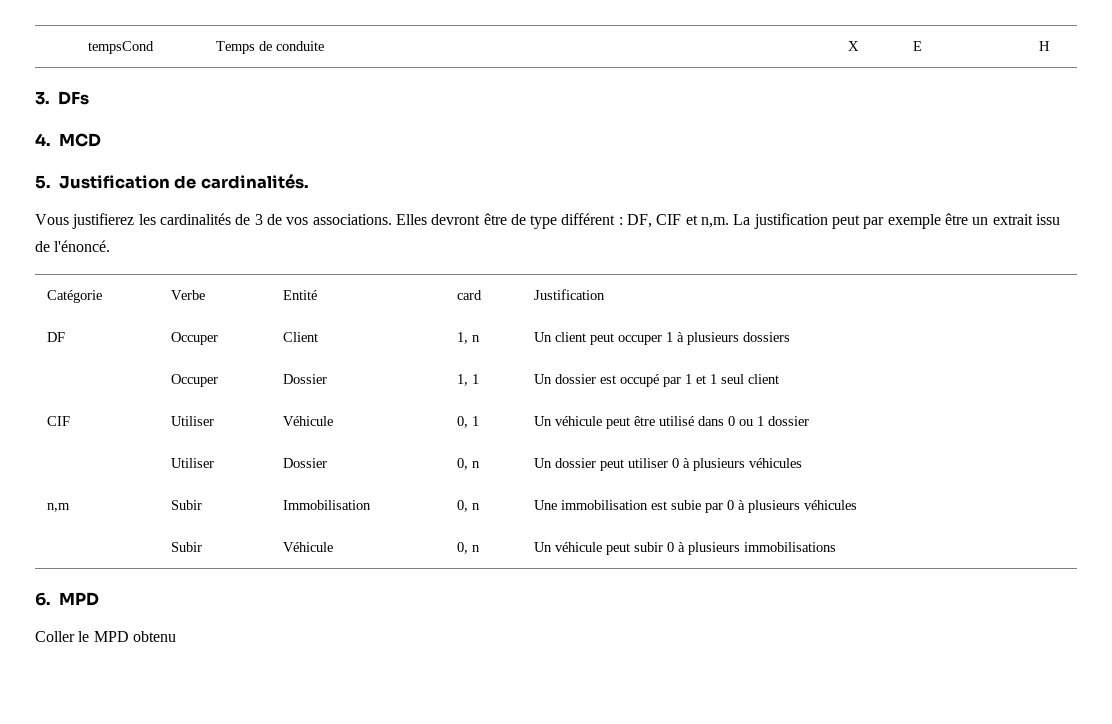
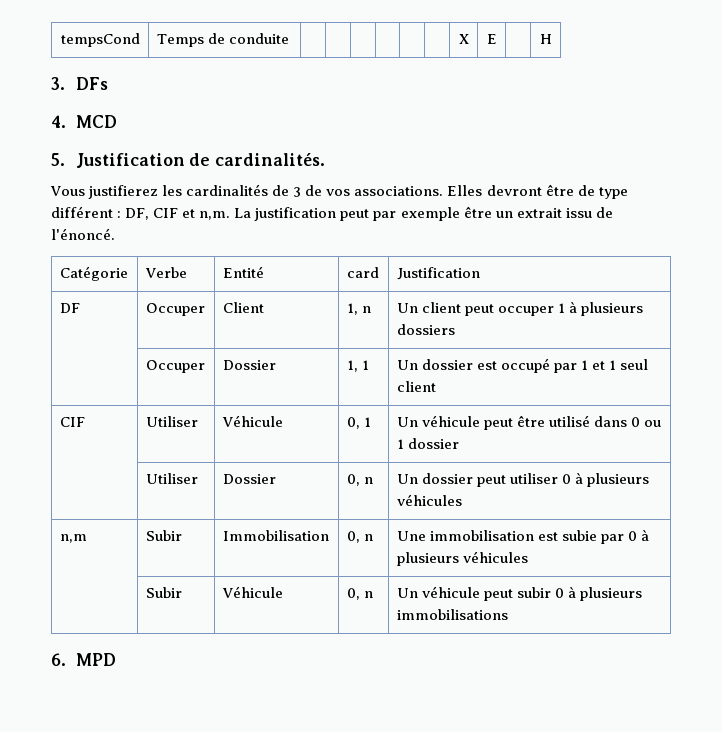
- Coller le MPD obtenu

